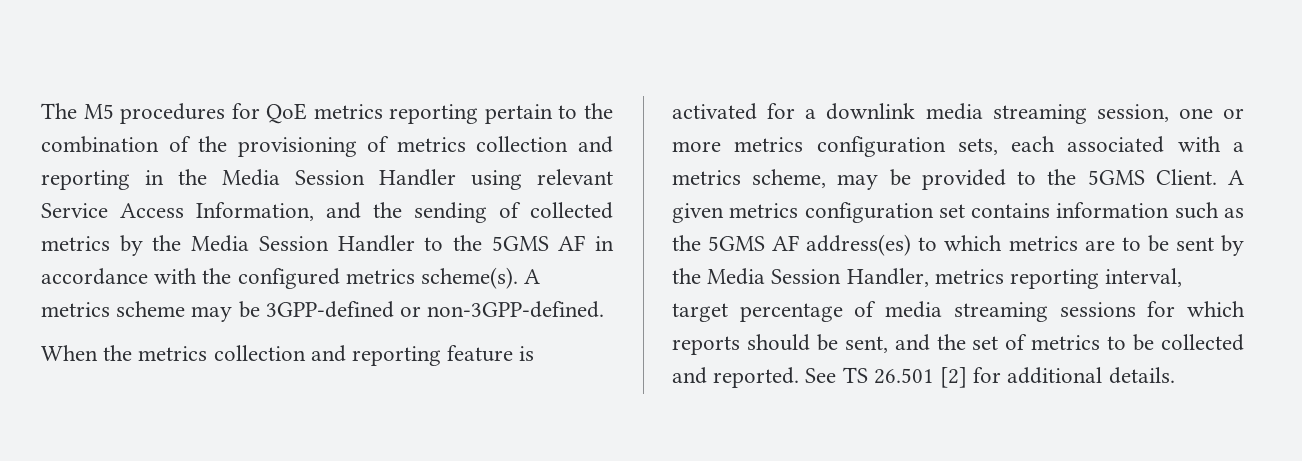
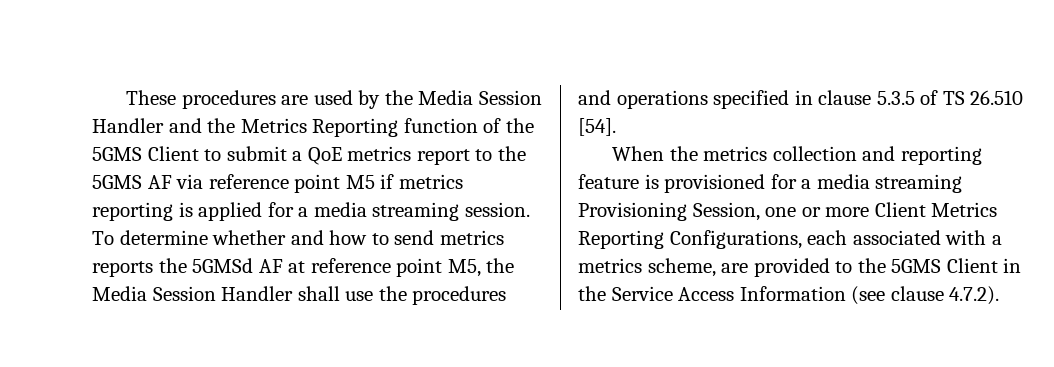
- The M5 procedures for QoE metrics reporting pertain to the combination of the provisioning of metrics collection and reporting in the Media Session Handler using relevant Service Access Information, and the sending of collected metrics by the Media Session Handler to the 5GMS AF in accordance with the configured metrics scheme(s). A metrics scheme may be 3GPP-defined or non-3GPP-defined.
+ These procedures are used by the Media Session Handler and the Metrics Reporting function of the 5GMS Client to submit a QoE metrics report to the 5GMS AF via reference point M5 if metrics reporting is applied for a media streaming session. To determine whether and how to send metrics reports the 5GMSd AF at reference point M5, the Media Session Handler shall use the procedures and operations specified in clause 5.3.5 of TS 26.510 [54].
- When the metrics collection and reporting feature is activated for a downlink media streaming session, one or more metrics configuration sets, each associated with a metrics scheme, may be provided to the 5GMS Client. A given metrics configuration set contains information such as the 5GMS AF address(es) to which metrics are to be sent by the Media Session Handler, metrics reporting interval, target percentage of media streaming sessions for which reports should be sent, and the set of metrics to be collected and reported. See TS 26.501 [2] for additional details.
+ When the metrics collection and reporting feature is provisioned for a media streaming Provisioning Session, one or more Client Metrics Reporting Configurations, each associated with a metrics scheme, are provided to the 5GMS Client in the Service Access Information (see clause 4.7.2).

